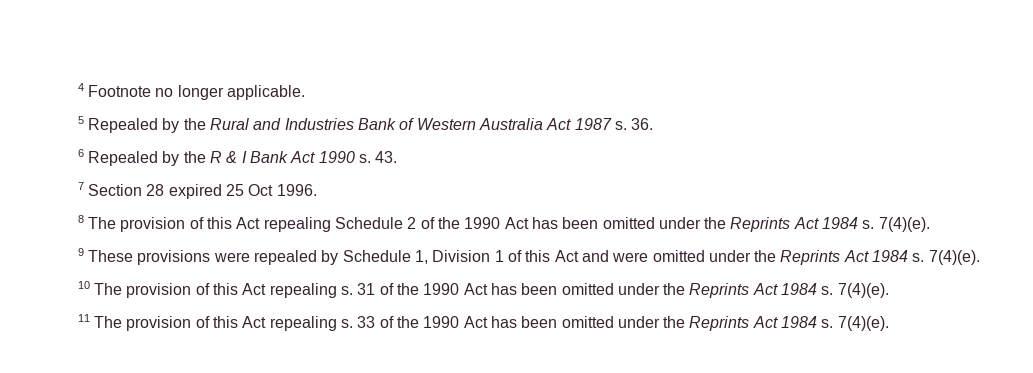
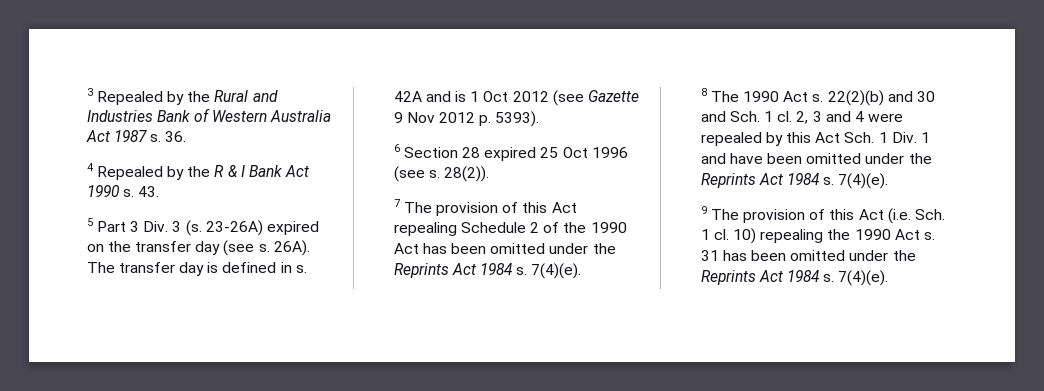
- 4 Footnote no longer applicable.
- 5 Repealed by the Rural and Industries Bank of Western Australia Act 1987 s.
+ 3 Repealed by the Rural and Industries Bank of Western Australia Act 1987 s.
- 6 Repealed by the R & I Bank Act 1990 s.
+ 4 Repealed by the R & I Bank Act 1990 s.
- 7 Section 28 expired 25 Oct 1996.
- 8 The provision of this Act repealing Schedule 2 of the 1990 Act has been omitted under the Reprints Act 1984 s.
+ 5 Part 3 Div. 3 (s. 23-26A) expired on the transfer day (see s. 26A). The transfer day is defined in s. 42A and is 1 Oct 2012 (see Gazette 9 Nov 2012 p. 5393).
+ 6 Section 28 expired 25 Oct 1996 (see s. 28(2)).
+ 7 The provision of this Act repealing Schedule 2 of the 1990 Act has been omitted under the Reprints Act 1984 s.
- 9 These provisions were repealed by Schedule 1, Division 1 of this Act and were omitted under the Reprints Act 1984 s. 7(4)(e).
- 10 The provision of this Act repealing s. 31 of the 1990 Act has been omitted under the Reprints Act 1984 s.
+ 8 The 1990 Act s. 22(2)(b) and 30 and Sch. 1 cl. 2, 3 and 4 were repealed by this Act Sch. 1 Div. 1 and have been omitted under the Reprints Act 1984 s. 7(4)(e).
+ 9 The provision of this Act (i.e. Sch. 1 cl. 10) repealing the 1990 Act s. 31 has been omitted under the Reprints Act 1984 s.
- 11 The provision of this Act repealing s. 33 of the 1990 Act has been omitted under the Reprints Act 1984 s. 7(4)(e).

